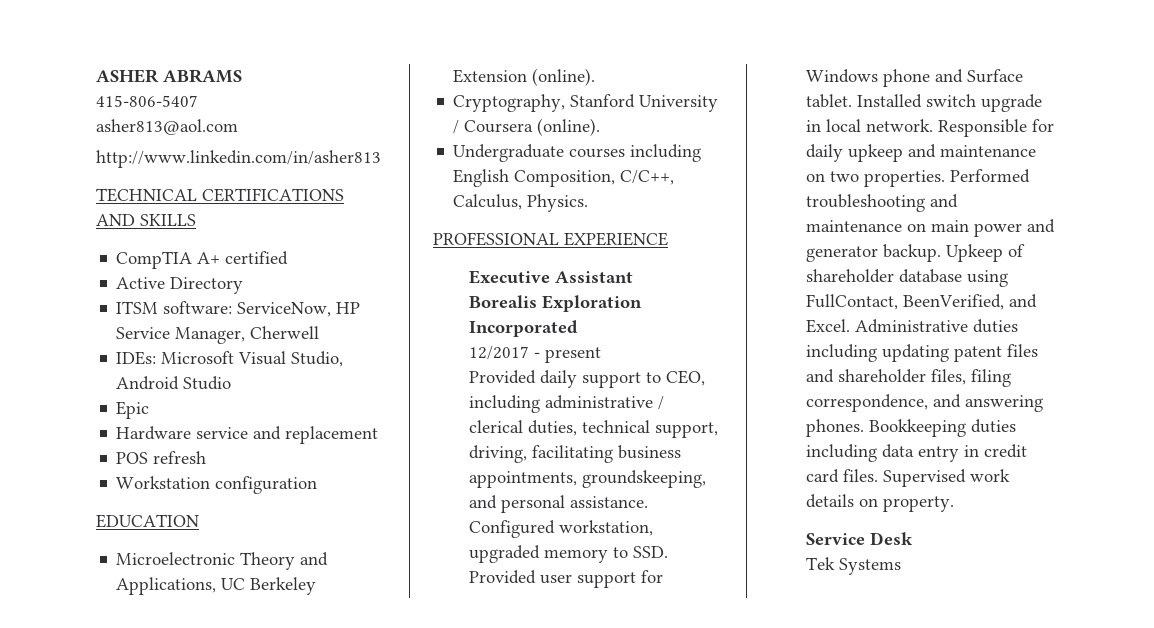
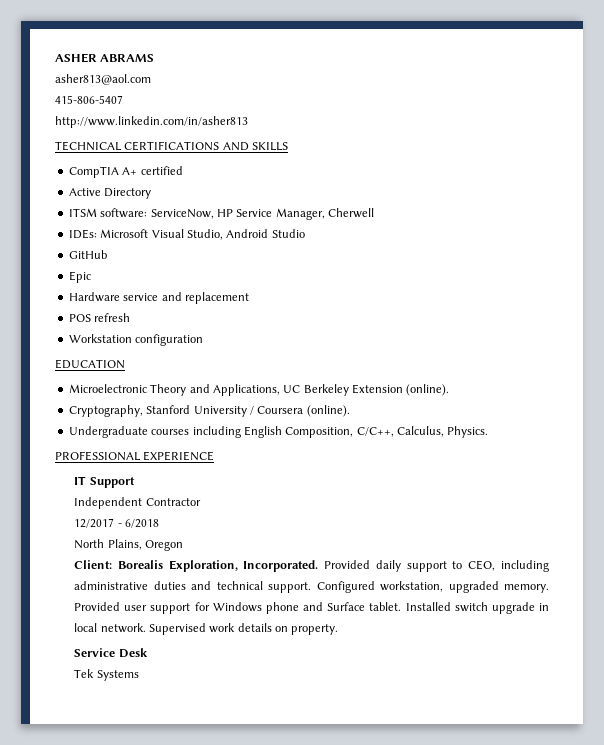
+ asher813@aol.com
- asher813@aol.com
+ GitHub
- Executive Assistant
- Borealis Exploration Incorporated
- 12/2017 - present
- Provided daily support to CEO, including administrative / clerical duties, technical support, driving, facilitating business appointments, groundskeeping, and personal assistance. Configured workstation, upgraded memory to SSD. Provided user support for Windows phone and Surface tablet.
+ IT Support
+ Independent Contractor
+ 12/2017 - 6/2018
+ North Plains, Oregon
+ Client: Borealis Exploration, Incorporated. Provided daily support to CEO, including administrative duties and technical support. Configured workstation, upgraded memory. Provided user support for Windows phone and Surface tablet.
- Responsible for daily upkeep and maintenance on two properties. Performed troubleshooting and maintenance on main power and generator backup. Upkeep of shareholder database using FullContact, BeenVerified, and Excel. Administrative duties including updating patent files and shareholder files, filing correspondence, and answering phones. Bookkeeping duties including data entry in credit card files.

